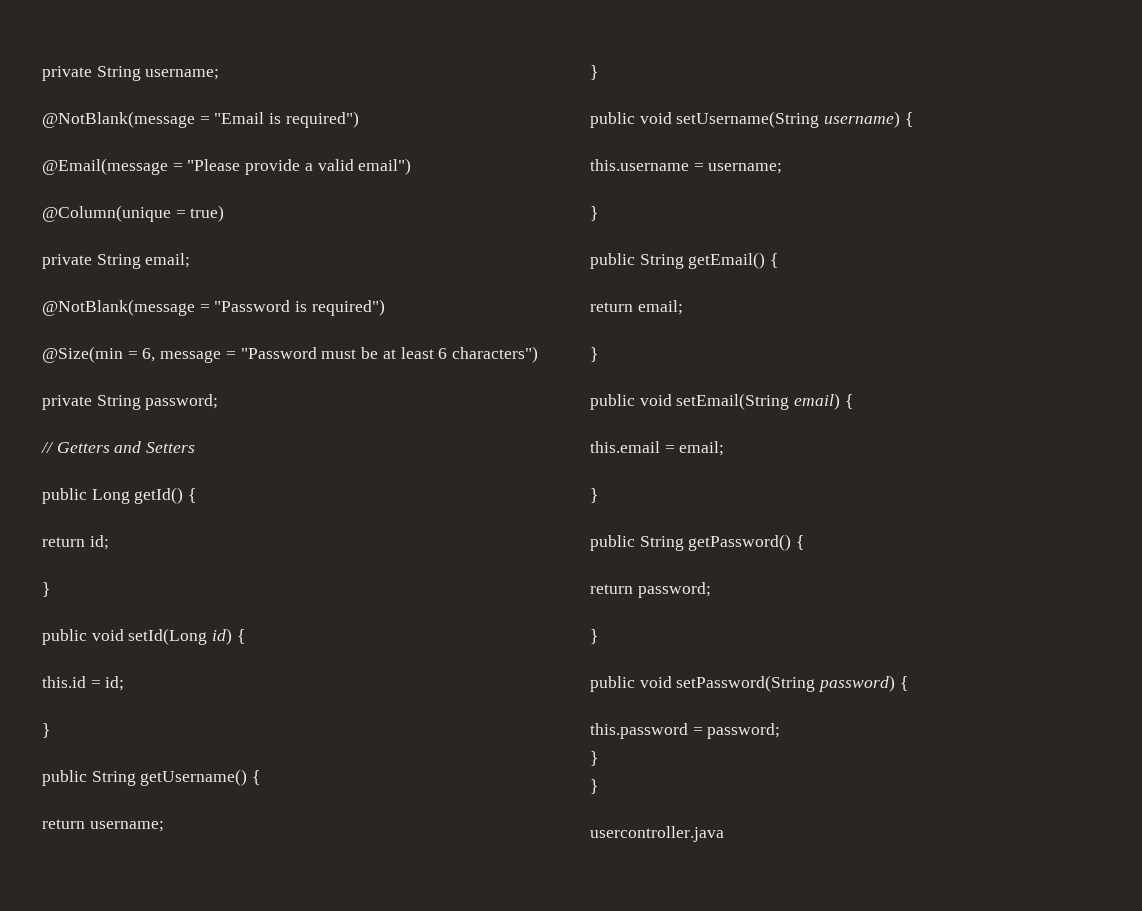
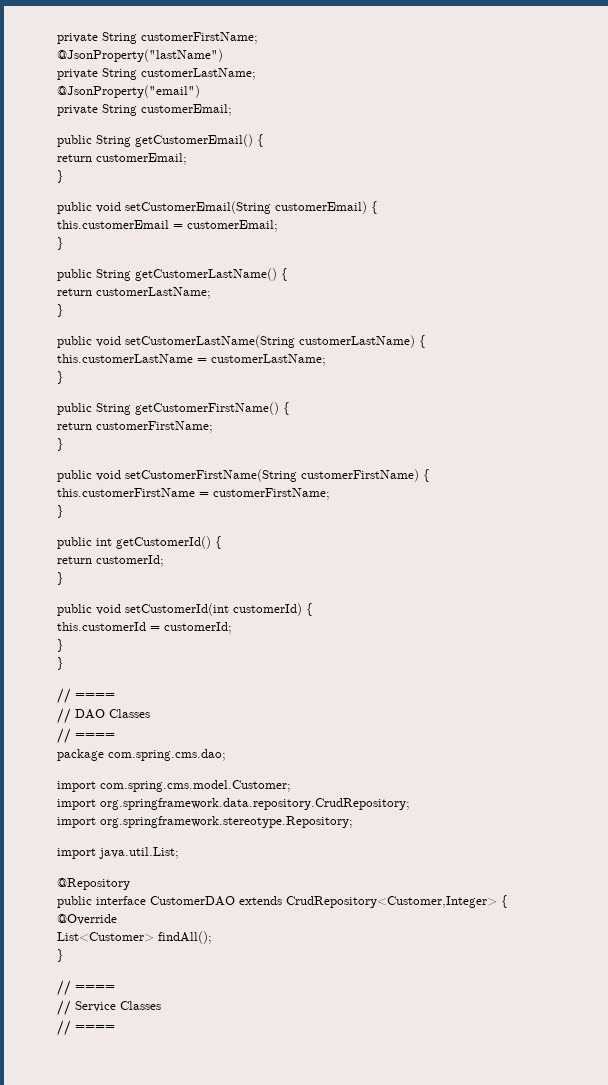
- private String username;
- @NotBlank(message = "Email is required")
- @Email(message = "Please provide a valid email")
- @Column(unique = true)
- private String email;
- @NotBlank(message = "Password is required")
- @Size(min = 6, message = "Password must be at least 6 characters")
- private String password;
- // Getters and Setters
- public Long getId() {
- return id;
+ private String customerFirstName;
+ @JsonProperty("lastName")
+ private String customerLastName;
+ @JsonProperty("email")
+ private String customerEmail;
+ public String getCustomerEmail() {
+ return customerEmail;
  }
- public void setId(Long id) {
- this.id = id;
+ public void setCustomerEmail(String customerEmail) {
+ this.customerEmail = customerEmail;
  }
- public String getUsername() {
- return username;
+ public String getCustomerLastName() {
+ return customerLastName;
  }
- public void setUsername(String username) {
- this.username = username;
+ public void setCustomerLastName(String customerLastName) {
+ this.customerLastName = customerLastName;
  }
- public String getEmail() {
- return email;
+ public String getCustomerFirstName() {
+ return customerFirstName;
  }
- public void setEmail(String email) {
- this.email = email;
+ public void setCustomerFirstName(String customerFirstName) {
+ this.customerFirstName = customerFirstName;
  }
- public String getPassword() {
- return password;
+ public int getCustomerId() {
+ return customerId;
  }
- public void setPassword(String password) {
- this.password = password;
+ public void setCustomerId(int customerId) {
+ this.customerId = customerId;
  }
  }
- usercontroller.java
+ // ====
+ // DAO Classes
+ // ====
+ package com.spring.cms.dao;
+ import com.spring.cms.model.Customer;
+ import org.springframework.data.repository.CrudRepository;
+ import org.springframework.stereotype.Repository;
+ import java.util.List;
+ @Repository
+ public interface CustomerDAO extends CrudRepository<Customer,Integer> {
+ @Override
+ List<Customer> findAll();
+ }
+ // ====
+ // Service Classes
+ // ====

